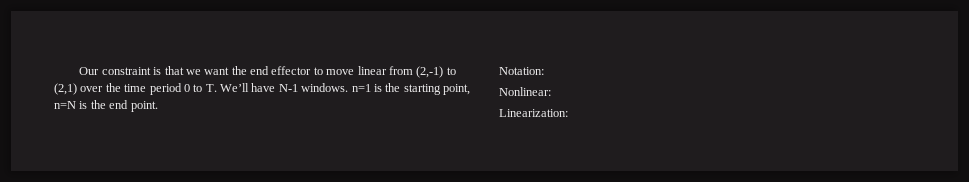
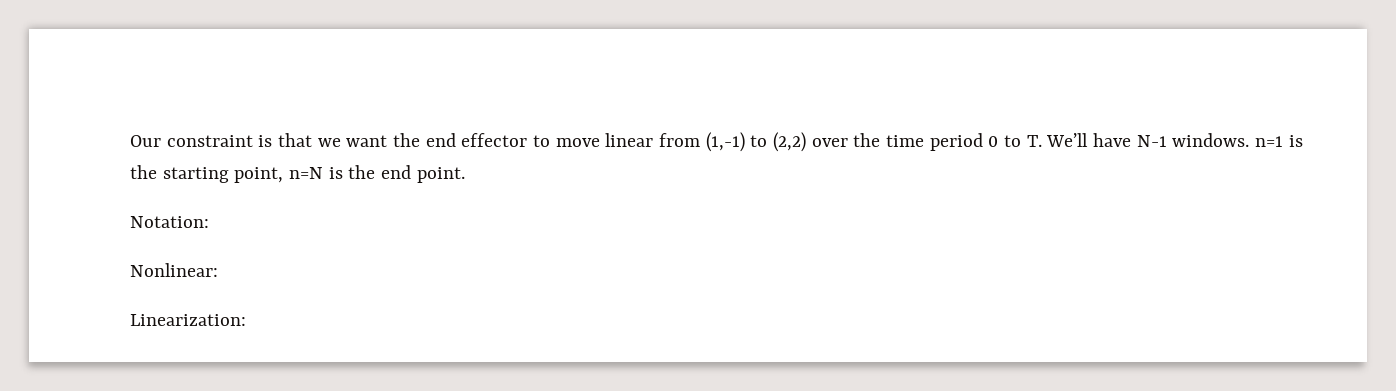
- Our constraint is that we want the end effector to move linear from (2,-1) to (2,1) over the time period 0 to T. We’ll have N-1 windows. n=1 is the starting point, n=N is the end point.
+ Our constraint is that we want the end effector to move linear from (1,-1) to (2,2) over the time period 0 to T. We’ll have N-1 windows. n=1 is the starting point, n=N is the end point.

